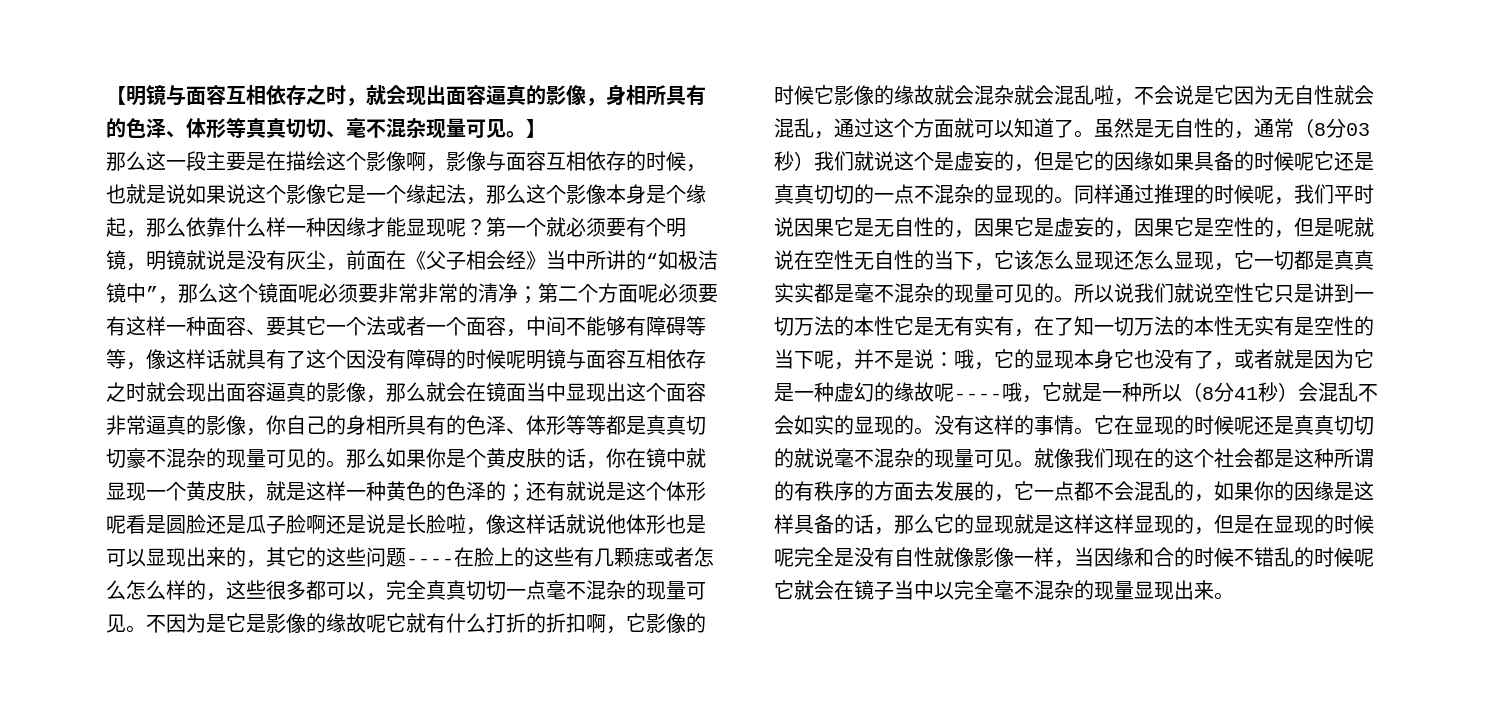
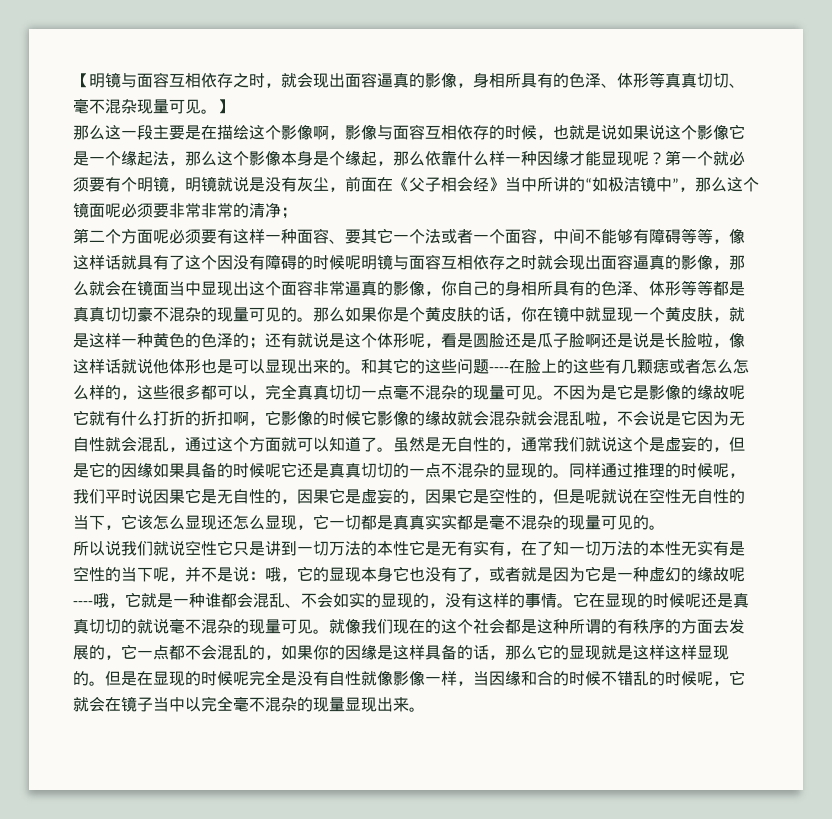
- 第一个就必须要有个明镜，明镜就说是没有灰尘，前面在《父子相会经》当中所讲的“如极洁镜中”，那么这个镜面呢必须要非常非常的清净；第二个方面呢必须要有这样一种面容、要其它一个法或者一个面容，中间不能够有障碍等等，像这样话就具有了这个因没有障碍的时候呢明镜与面容互相依存之时就会现出面容逼真的影像，那么就会在镜面当中显现出这个面容非常逼真的影像，你自己的身相所具有的色泽、体形等等都是真真切切豪不混杂的现量可见的。
+ 第一个就必须要有个明镜，明镜就说是没有灰尘，前面在《父子相会经》当中所讲的“如极洁镜中”，那么这个镜面呢必须要非常非常的清净；
+ 第二个方面呢必须要有这样一种面容、要其它一个法或者一个面容，中间不能够有障碍等等，像这样话就具有了这个因没有障碍的时候呢明镜与面容互相依存之时就会现出面容逼真的影像，那么就会在镜面当中显现出这个面容非常逼真的影像，你自己的身相所具有的色泽、体形等等都是真真切切豪不混杂的现量可见的。
- 还有就说是这个体形呢看是圆脸还是瓜子脸啊还是说是长脸啦，像这样话就说他体形也是可以显现出来的，其它的这些问题----在脸上的这些有几颗痣或者怎么怎么样的，这些很多都可以，完全真真切切一点毫不混杂的现量可见。
+ 还有就说是这个体形呢，看是圆脸还是瓜子脸啊还是说是长脸啦，像这样话就说他体形也是可以显现出来的。和其它的这些问题----在脸上的这些有几颗痣或者怎么怎么样的，这些很多都可以，完全真真切切一点毫不混杂的现量可见。
- 虽然是无自性的，通常（8分03秒）我们就说这个是虚妄的，但是它的因缘如果具备的时候呢它还是真真切切的一点不混杂的显现的。
+ 虽然是无自性的，通常我们就说这个是虚妄的，但是它的因缘如果具备的时候呢它还是真真切切的一点不混杂的显现的。
- 同样通过推理的时候呢，我们平时说因果它是无自性的，因果它是虚妄的，因果它是空性的，但是呢就说在空性无自性的当下，它该怎么显现还怎么显现，它一切都是真真实实都是毫不混杂的现量可见的。所以说我们就说空性它只是讲到一切万法的本性它是无有实有，在了知一切万法的本性无实有是空性的当下呢，并不是说：
+ 同样通过推理的时候呢，我们平时说因果它是无自性的，因果它是虚妄的，因果它是空性的，但是呢就说在空性无自性的当下，它该怎么显现还怎么显现，它一切都是真真实实都是毫不混杂的现量可见的。
+ 所以说我们就说空性它只是讲到一切万法的本性它是无有实有，在了知一切万法的本性无实有是空性的当下呢，并不是说：
- 哦，它的显现本身它也没有了，或者就是因为它是一种虚幻的缘故呢----哦，它就是一种所以（8分41秒）会混乱不会如实的显现的。没有这样的事情。
+ 哦，它的显现本身它也没有了，或者就是因为它是一种虚幻的缘故呢----哦，它就是一种谁都会混乱、不会如实的显现的，没有这样的事情。
- 就像我们现在的这个社会都是这种所谓的有秩序的方面去发展的，它一点都不会混乱的，如果你的因缘是这样具备的话，那么它的显现就是这样这样显现的，但是在显现的时候呢完全是没有自性就像影像一样，当因缘和合的时候不错乱的时候呢它就会在镜子当中以完全毫不混杂的现量显现出来。
+ 就像我们现在的这个社会都是这种所谓的有秩序的方面去发展的，它一点都不会混乱的，如果你的因缘是这样具备的话，那么它的显现就是这样这样显现的。但是在显现的时候呢完全是没有自性就像影像一样，当因缘和合的时候不错乱的时候呢，它就会在镜子当中以完全毫不混杂的现量显现出来。

